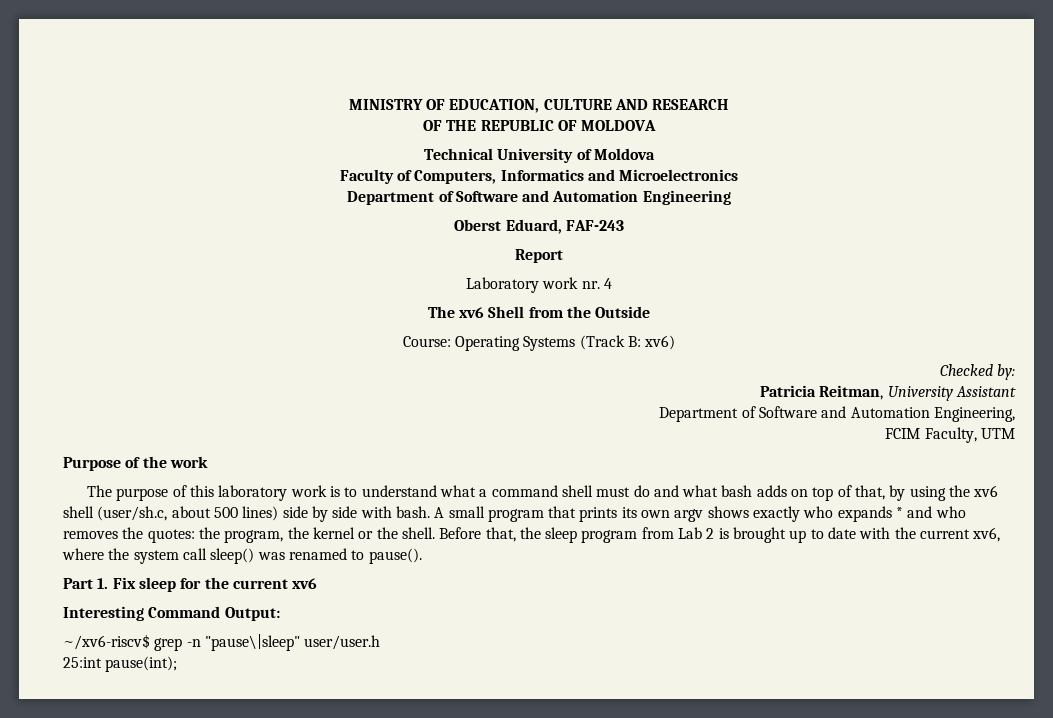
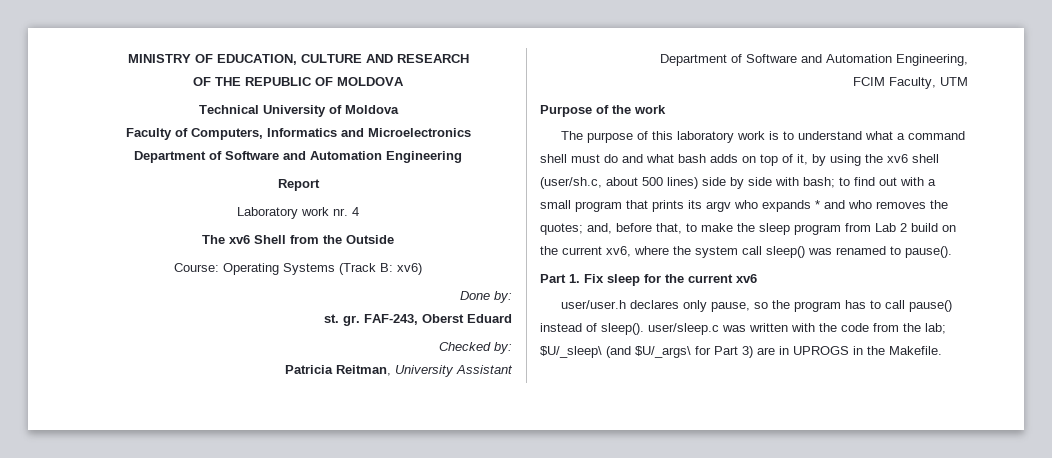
- Oberst Eduard, FAF-243
+ Done by:
+ st. gr. FAF-243, Oberst Eduard
- The purpose of this laboratory work is to understand what a command shell must do and what bash adds on top of that, by using the xv6 shell (user/sh.c, about 500 lines) side by side with bash. A small program that prints its own argv shows exactly who expands * and who removes the quotes: the program, the kernel or the shell. Before that, the sleep program from Lab 2 is brought up to date with the current xv6, where the system call sleep() was renamed to pause().
+ The purpose of this laboratory work is to understand what a command shell must do and what bash adds on top of it, by using the xv6 shell (user/sh.c, about 500 lines) side by side with bash; to find out with a small program that prints its argv who expands * and who removes the quotes; and, before that, to make the sleep program from Lab 2 build on the current xv6, where the system call sleep() was renamed to pause().
- Interesting Command Output:
- ~/xv6-riscv$ grep -n "pause\|sleep" user/user.h
- 25:int pause(int);
+ user/user.h declares only pause, so the program has to call pause() instead of sleep(). user/sleep.c was written with the code from the lab; $U/_sleep\ (and $U/_args\ for Part 3) are in UPROGS in the Makefile.

